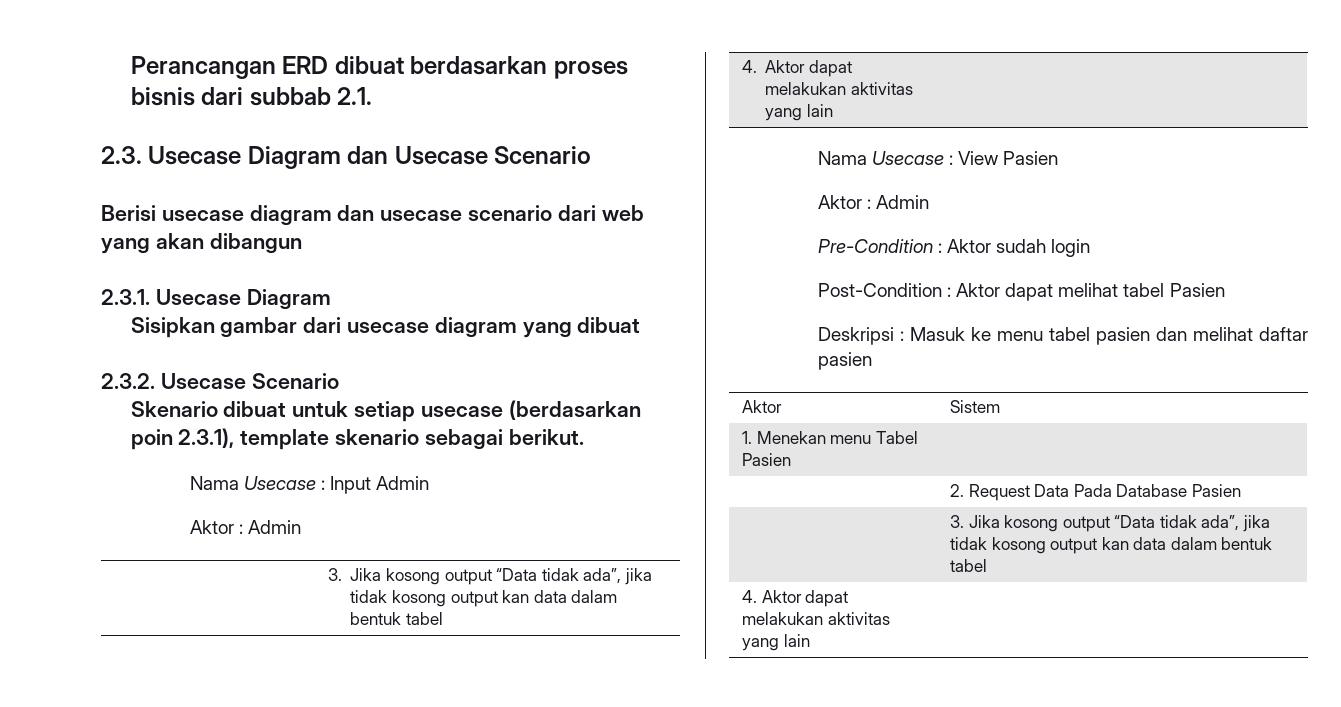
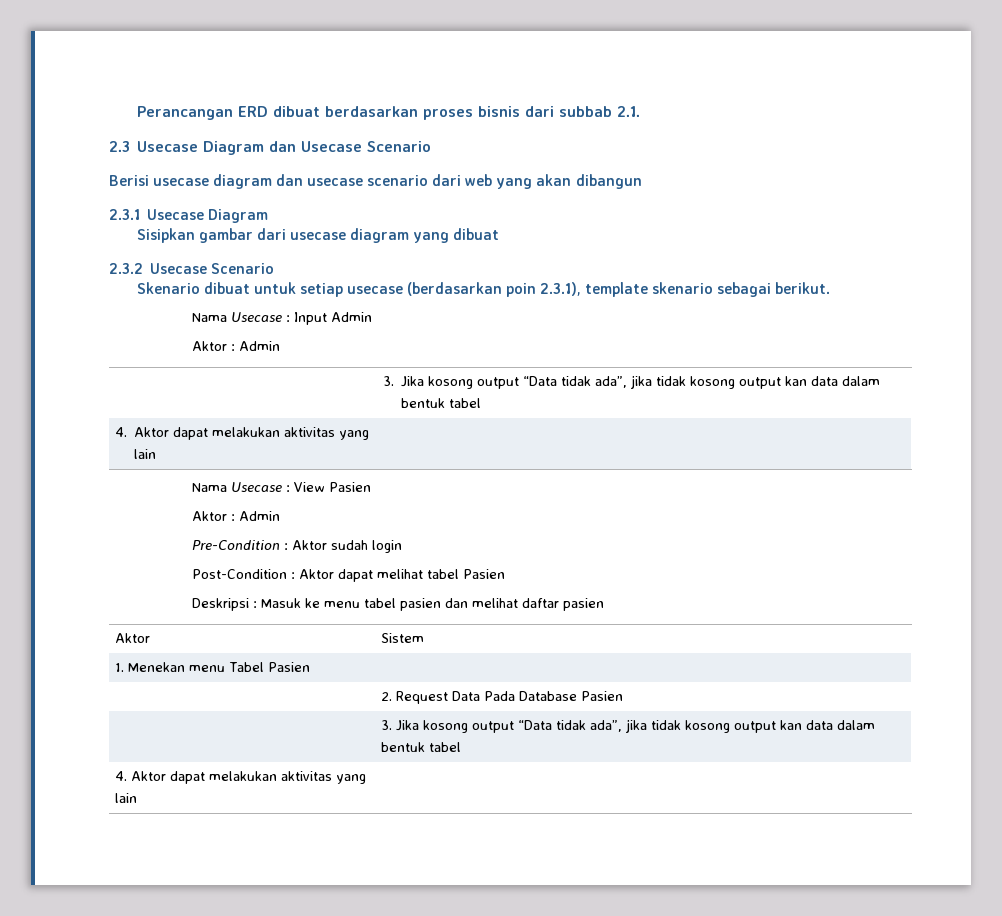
- 2.3. Usecase Diagram dan Usecase Scenario
+ 2.3 Usecase Diagram dan Usecase Scenario
- 2.3.1. Usecase Diagram
+ 2.3.1 Usecase Diagram
- 2.3.2. Usecase Scenario
+ 2.3.2 Usecase Scenario

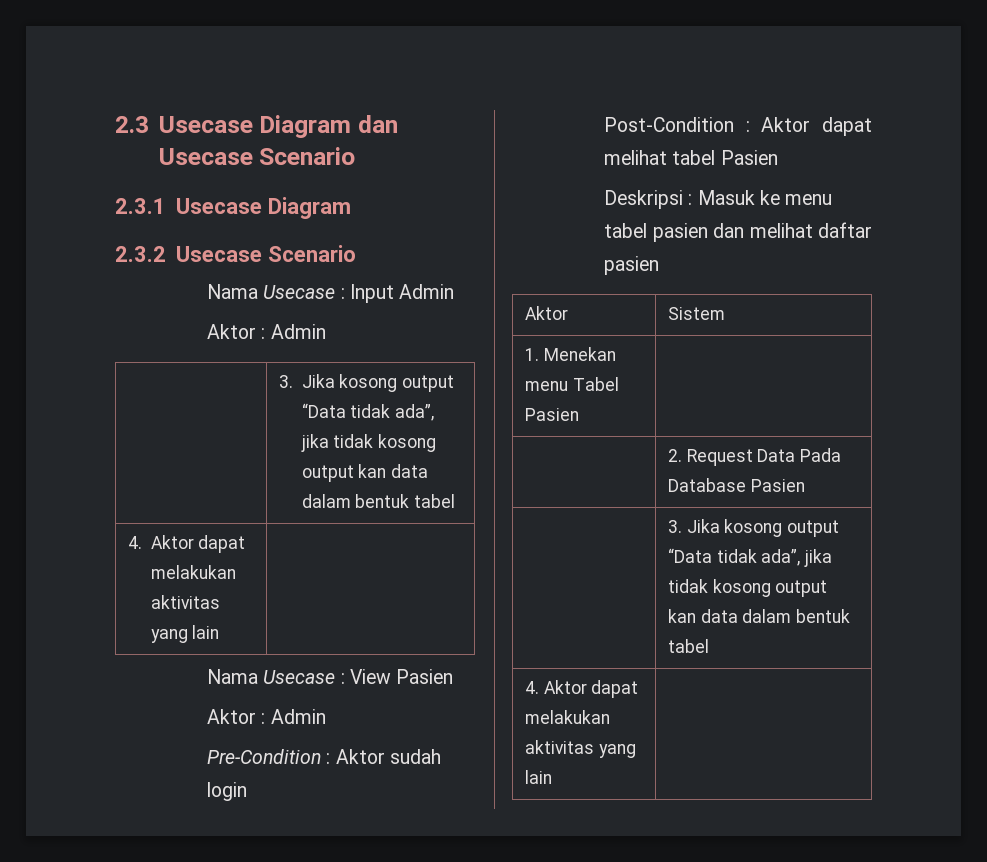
- Perancangan ERD dibuat berdasarkan proses bisnis dari subbab 2.1.
- Berisi usecase diagram dan usecase scenario dari web yang akan dibangun
  2.3.1 Usecase Diagram
- Sisipkan gambar dari usecase diagram yang dibuat
  2.3.2 Usecase Scenario
- Skenario dibuat untuk setiap usecase (berdasarkan poin 2.3.1), template skenario sebagai berikut.

